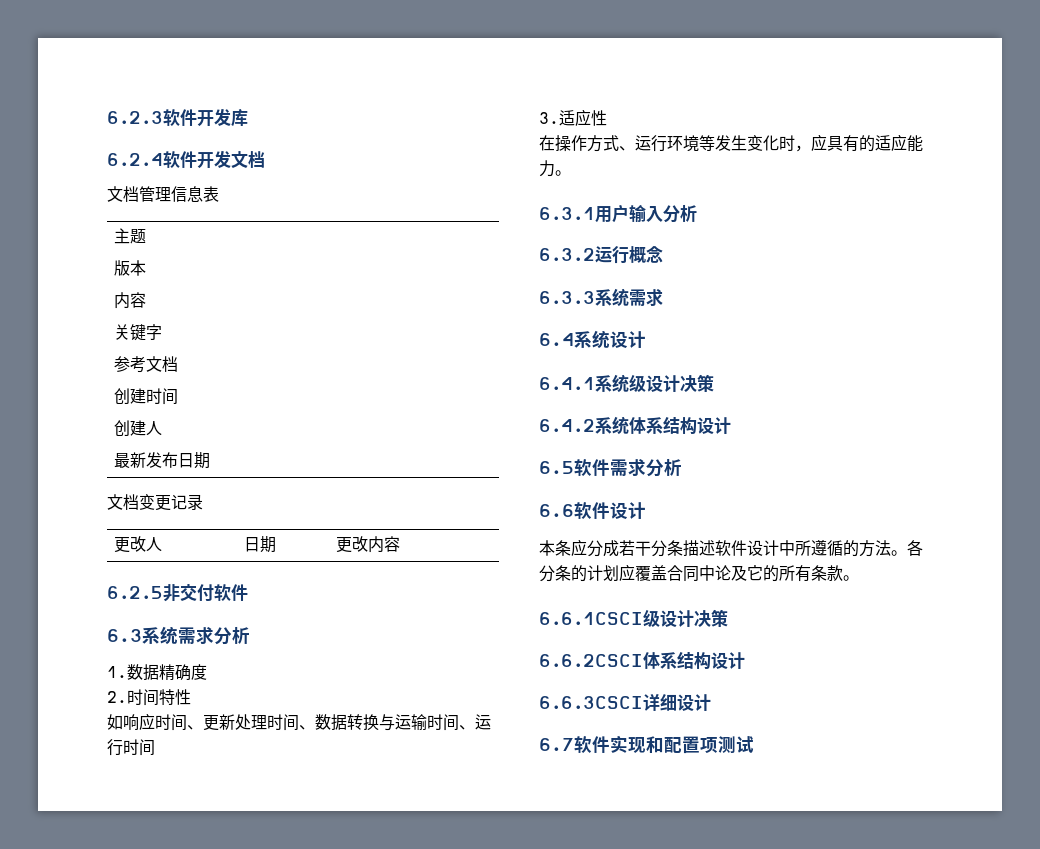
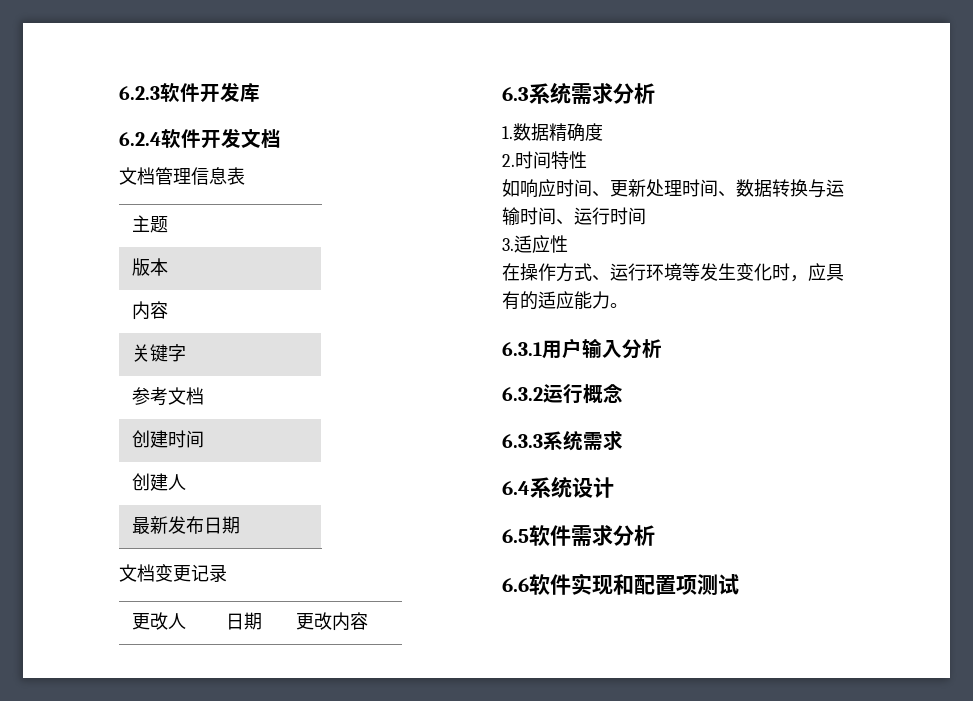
- 6.2.5非交付软件
- 6.4.1系统级设计决策
- 6.4.2系统体系结构设计
- 6.6软件设计
- 本条应分成若干分条描述软件设计中所遵循的方法。各分条的计划应覆盖合同中论及它的所有条款。
- 6.6.1CSCI级设计决策
- 6.6.2CSCI体系结构设计
- 6.6.3CSCI详细设计
- 6.7软件实现和配置项测试
+ 6.6软件实现和配置项测试

